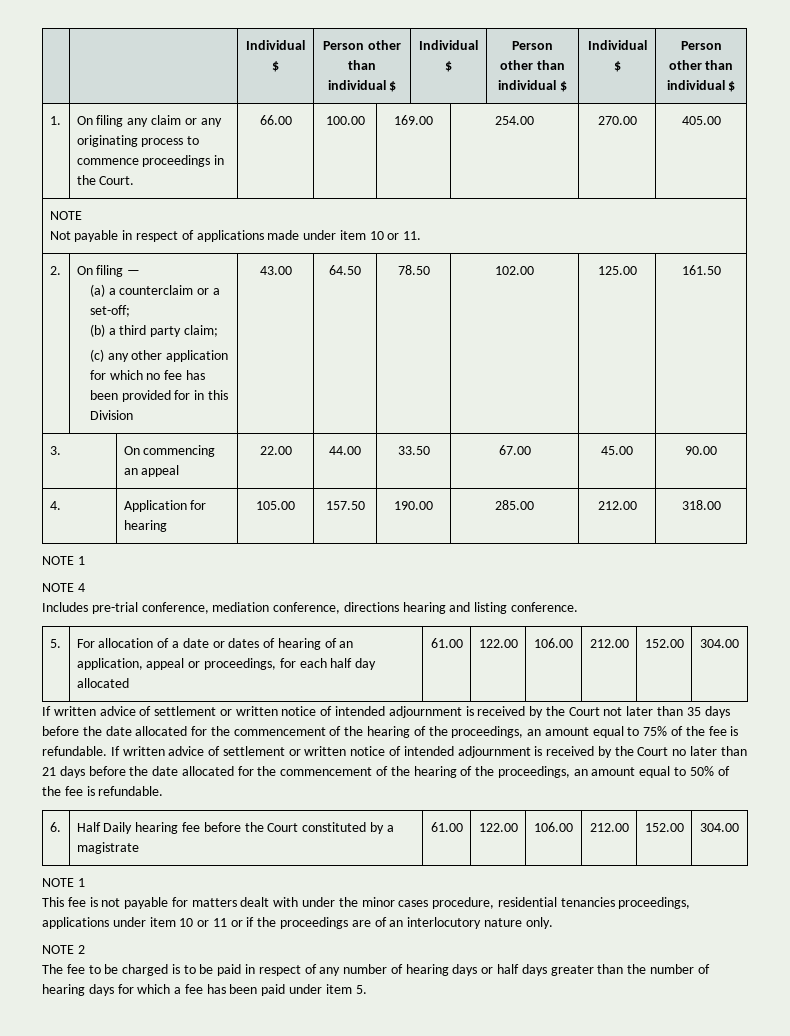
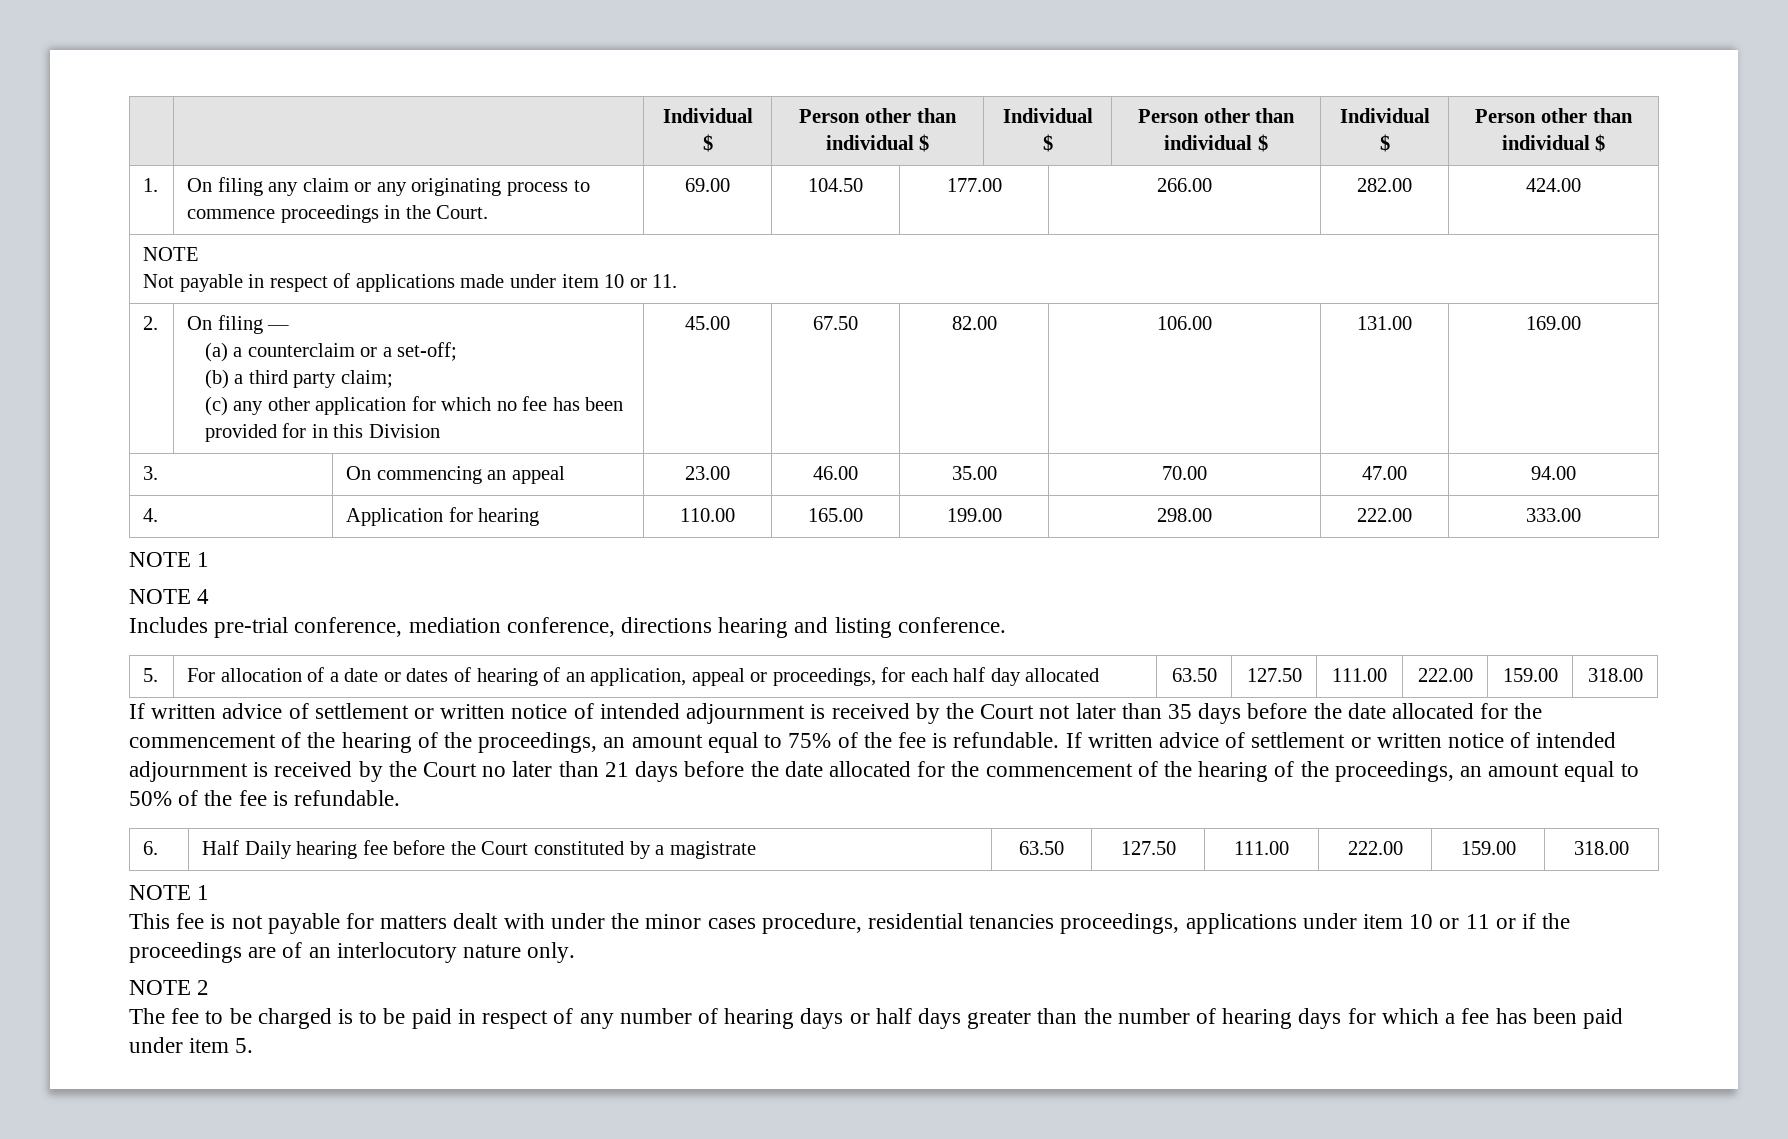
- 1. | On filing any claim or any originating process to commence proceedings in the Court. | 66.00 | 100.00 | 169.00 | 254.00 | 270.00 | 405.00
+ 1. | On filing any claim or any originating process to commence proceedings in the Court. | 69.00 | 104.50 | 177.00 | 266.00 | 282.00 | 424.00
  2. | On filing —
  (a) a counterclaim or a set-off;
  (b) a third party claim;
- (c) any other application for which no fee has been provided for in this Division | 43.00 | 64.50 | 78.50 | 102.00 | 125.00 | 161.50
+ (c) any other application for which no fee has been provided for in this Division | 45.00 | 67.50 | 82.00 | 106.00 | 131.00 | 169.00
- 3. | On commencing an appeal | 22.00 | 44.00 | 33.50 | 67.00 | 45.00 | 90.00
- 4. | Application for hearing | 105.00 | 157.50 | 190.00 | 285.00 | 212.00 | 318.00
+ 3. | On commencing an appeal | 23.00 | 46.00 | 35.00 | 70.00 | 47.00 | 94.00
+ 4. | Application for hearing | 110.00 | 165.00 | 199.00 | 298.00 | 222.00 | 333.00
- 5. | For allocation of a date or dates of hearing of an application, appeal or proceedings, for each half day allocated | 61.00 | 122.00 | 106.00 | 212.00 | 152.00 | 304.00
+ 5. | For allocation of a date or dates of hearing of an application, appeal or proceedings, for each half day allocated | 63.50 | 127.50 | 111.00 | 222.00 | 159.00 | 318.00
- 6. | Half Daily hearing fee before the Court constituted by a magistrate | 61.00 | 122.00 | 106.00 | 212.00 | 152.00 | 304.00
+ 6. | Half Daily hearing fee before the Court constituted by a magistrate | 63.50 | 127.50 | 111.00 | 222.00 | 159.00 | 318.00

